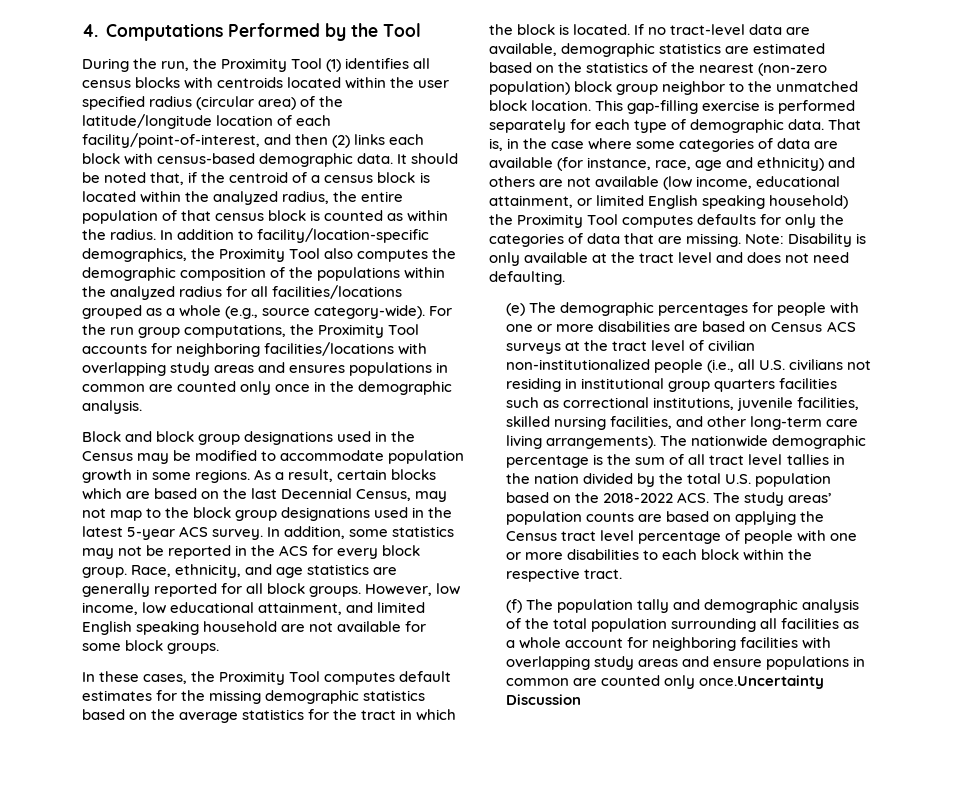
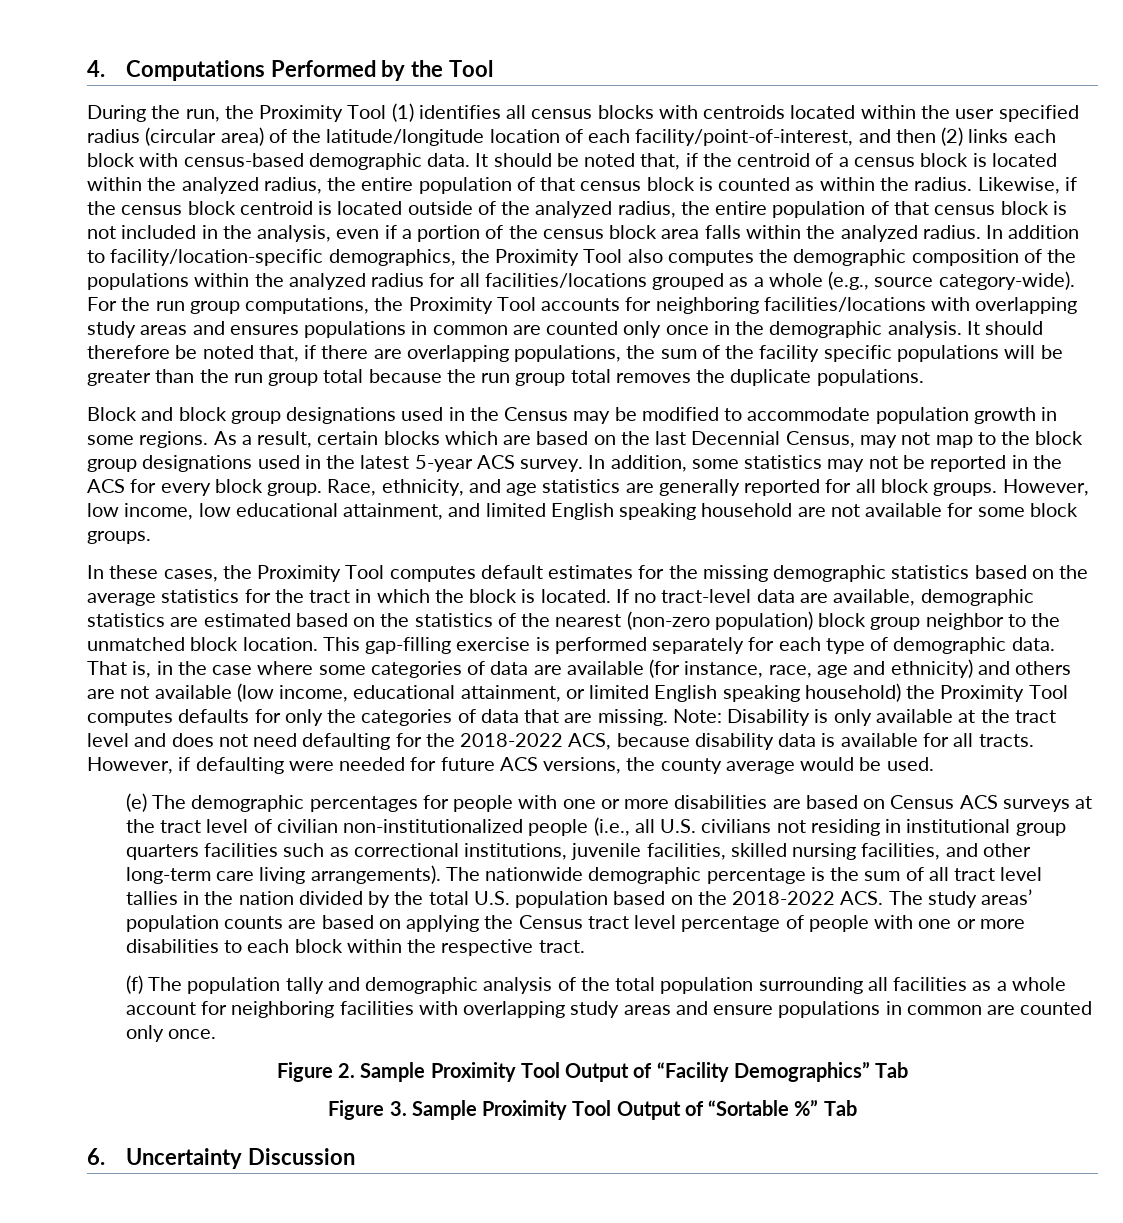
+ Likewise, if the census block centroid is located outside of the analyzed radius, the entire population of that census block is not included in the analysis, even if a portion of the census block area falls within the analyzed radius.
+ It should therefore be noted that, if there are overlapping populations, the sum of the facility specific populations will be greater than the run group total because the run group total removes the duplicate populations.
- Note: Disability is only available at the tract level and does not need defaulting.
+ Note: Disability is only available at the tract level and does not need defaulting for the 2018-2022 ACS, because disability data is available for all tracts. However, if defaulting were needed for future ACS versions, the county average would be used.
- (f) The population tally and demographic analysis of the total population surrounding all facilities as a whole account for neighboring facilities with overlapping study areas and ensure populations in common are counted only once.Uncertainty Discussion
+ (f) The population tally and demographic analysis of the total population surrounding all facilities as a whole account for neighboring facilities with overlapping study areas and ensure populations in common are counted only once.
+ Figure 2. Sample Proximity Tool Output of “Facility Demographics” Tab
+ Figure 3. Sample Proximity Tool Output of “Sortable %” Tab
+ 6. Uncertainty Discussion

